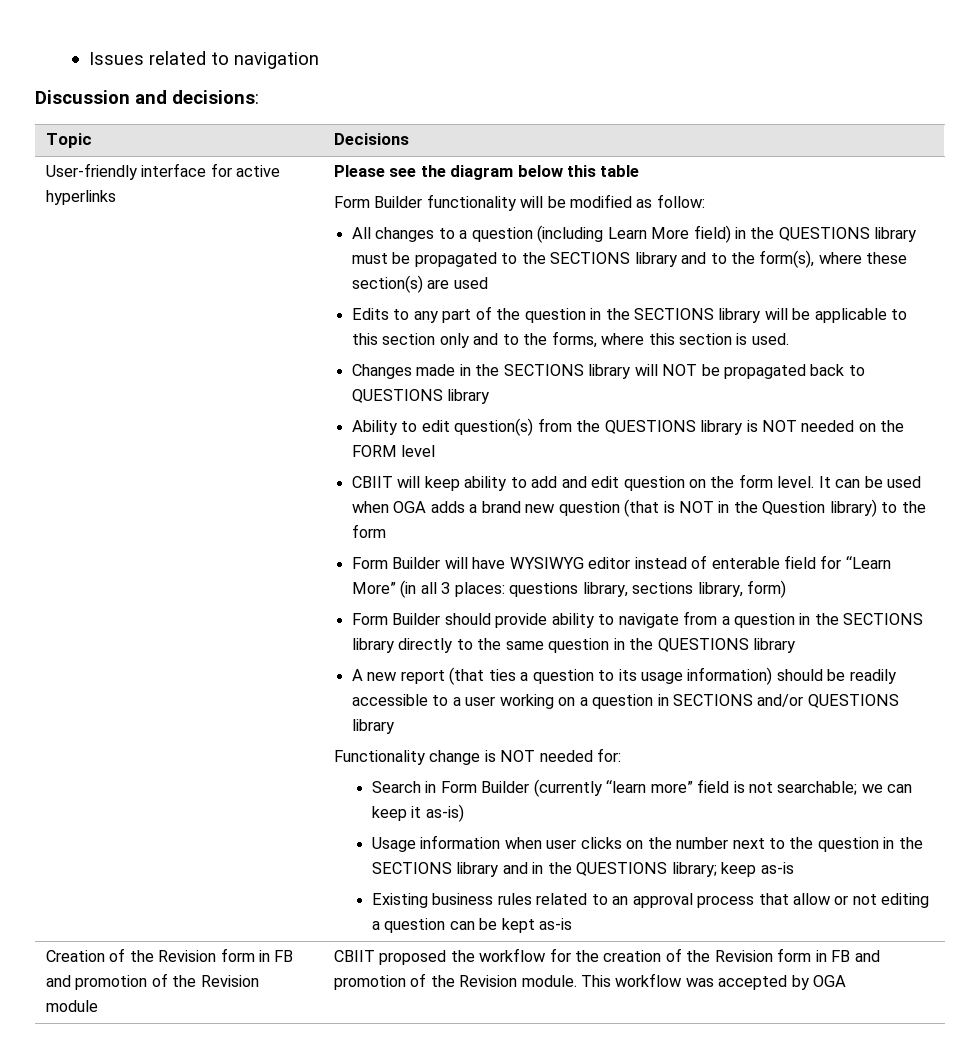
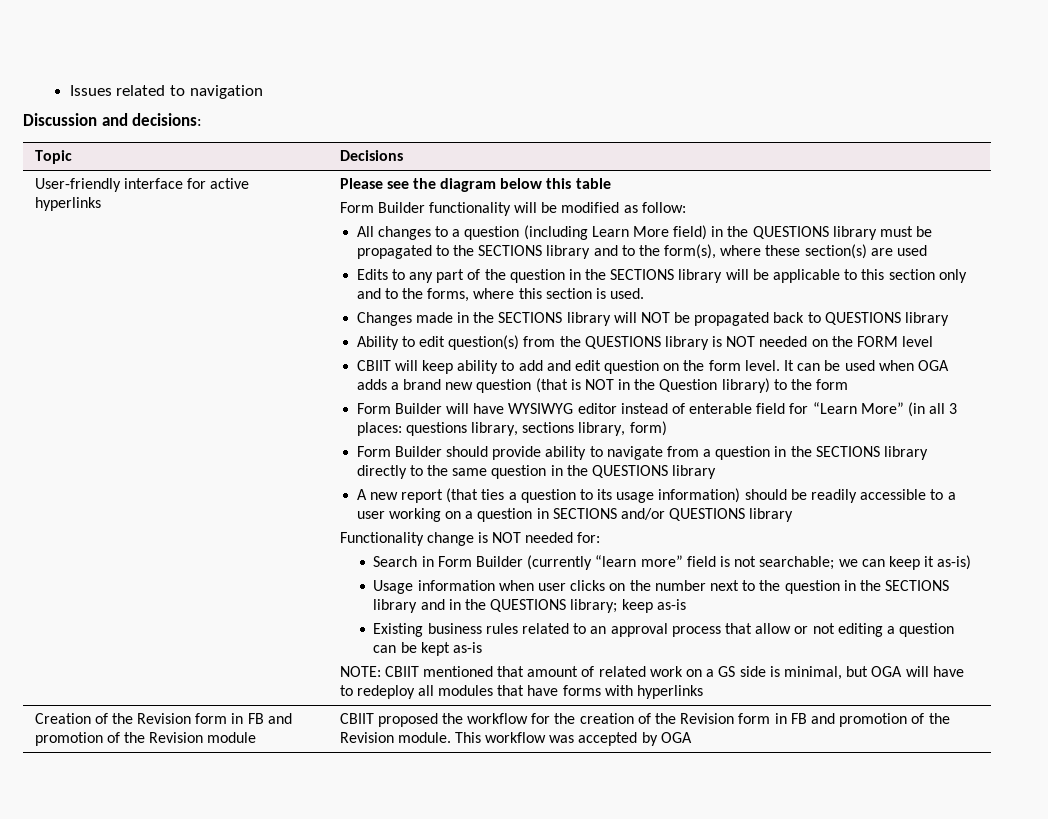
+ NOTE: CBIIT mentioned that amount of related work on a GS side is minimal, but OGA will have to redeploy all modules that have forms with hyperlinks

